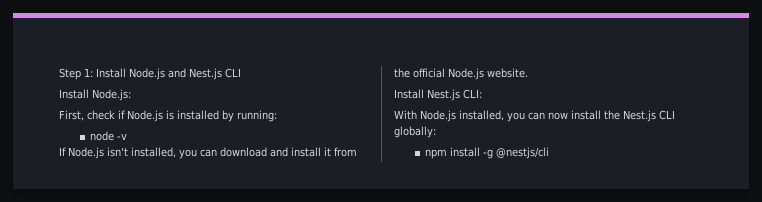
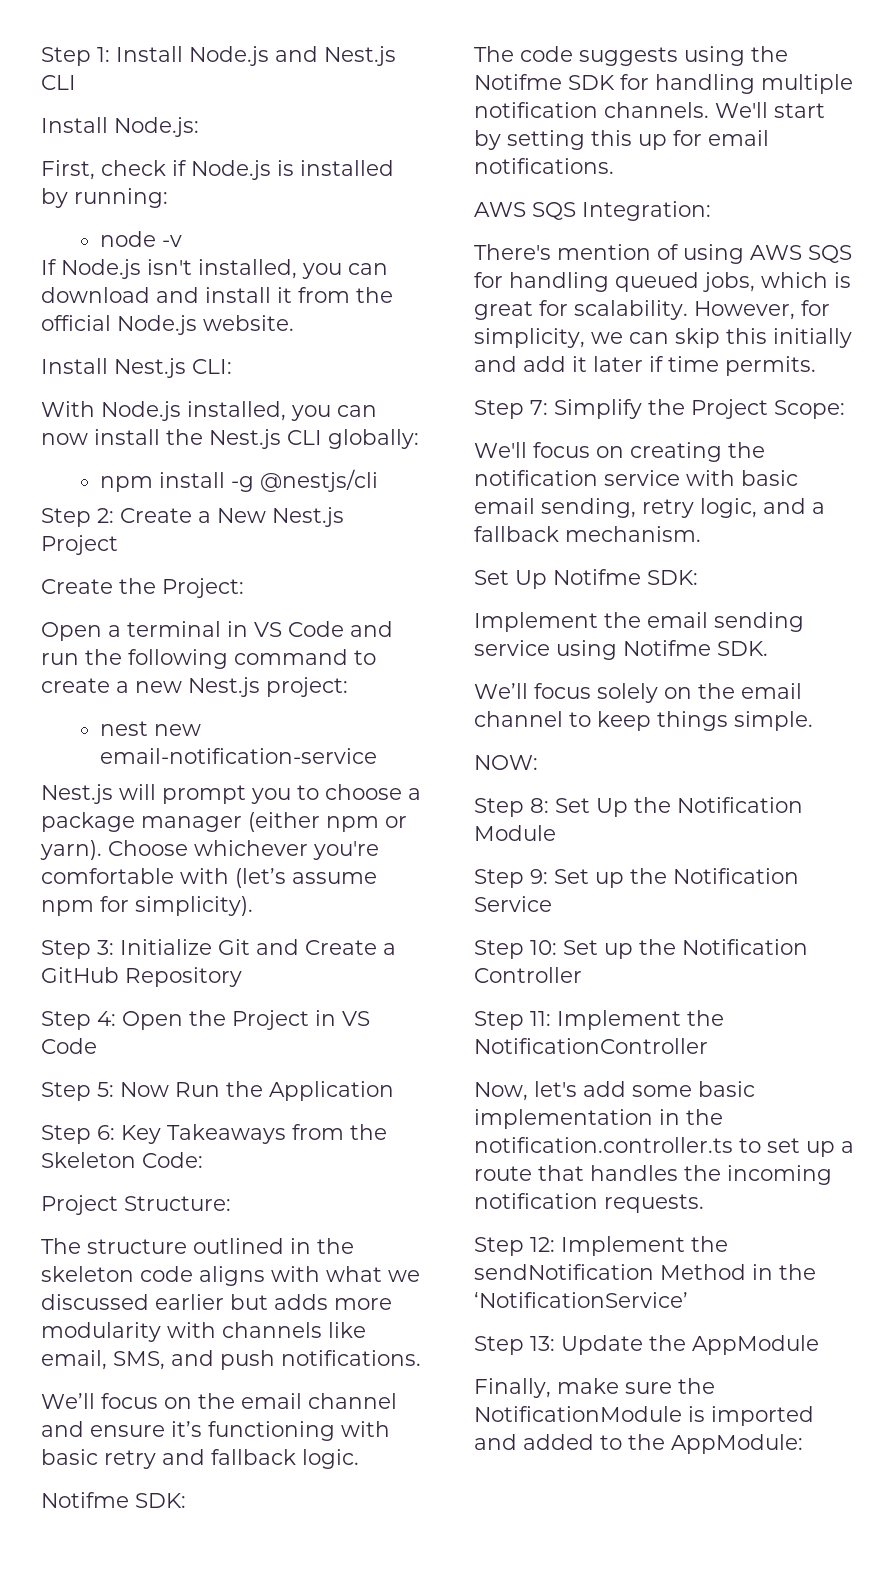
+ Step 2: Create a New Nest.js Project
+ Create the Project:
+ Open a terminal in VS Code and run the following command to create a new Nest.js project:
+ nest new email-notification-service
+ Nest.js will prompt you to choose a package manager (either npm or yarn). Choose whichever you're comfortable with (let’s assume npm for simplicity).
+ Step 3: Initialize Git and Create a GitHub Repository
+ Step 4: Open the Project in VS Code
+ Step 5: Now Run the Application
+ Step 6: Key Takeaways from the Skeleton Code:
+ Project Structure:
+ The structure outlined in the skeleton code aligns with what we discussed earlier but adds more modularity with channels like email, SMS, and push notifications.
+ We’ll focus on the email channel and ensure it’s functioning with basic retry and fallback logic.
+ Notifme SDK:
+ The code suggests using the Notifme SDK for handling multiple notification channels. We'll start by setting this up for email notifications.
+ AWS SQS Integration:
+ There's mention of using AWS SQS for handling queued jobs, which is great for scalability. However, for simplicity, we can skip this initially and add it later if time permits.
+ Step 7: Simplify the Project Scope:
+ We'll focus on creating the notification service with basic email sending, retry logic, and a fallback mechanism.
+ Set Up Notifme SDK:
+ Implement the email sending service using Notifme SDK.
+ We’ll focus solely on the email channel to keep things simple.
+ NOW:
+ Step 8: Set Up the Notification Module
+ Step 9: Set up the Notification Service
+ Step 10: Set up the Notification Controller
+ Step 11: Implement the NotificationController
+ Now, let's add some basic implementation in the notification.controller.ts to set up a route that handles the incoming notification requests.
+ Step 12: Implement the sendNotification Method in the ‘NotificationService’
+ Step 13: Update the AppModule
+ Finally, make sure the NotificationModule is imported and added to the AppModule:

